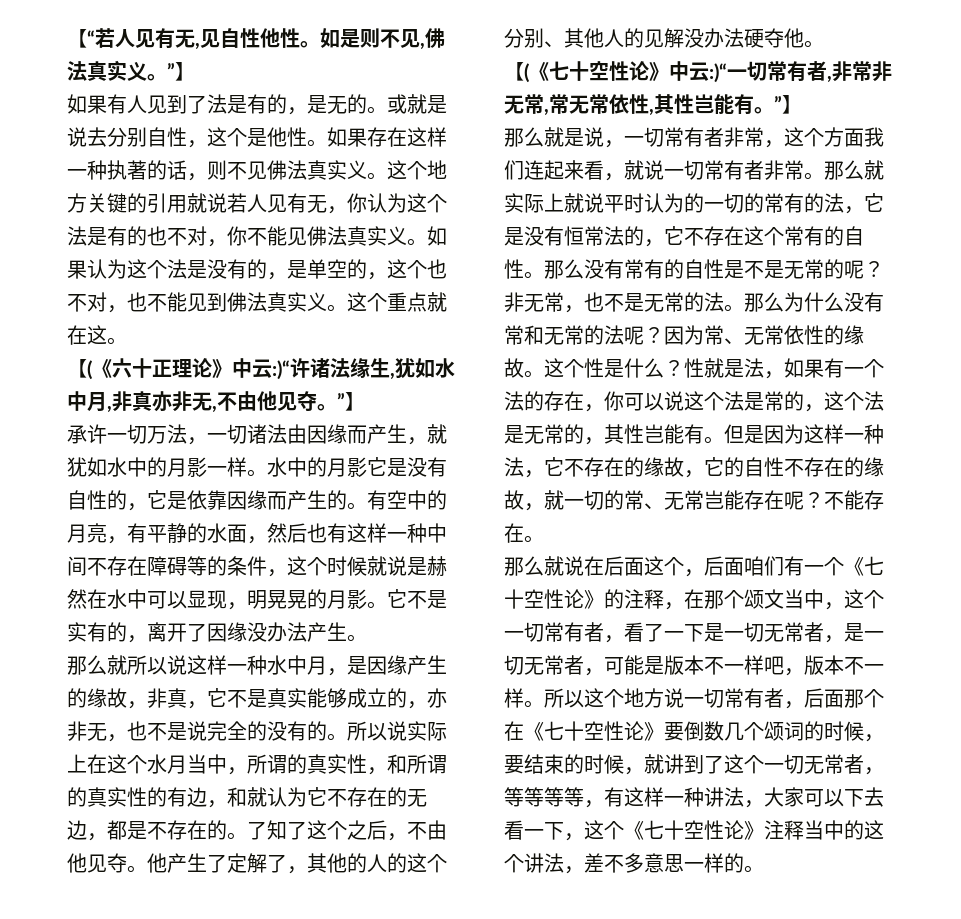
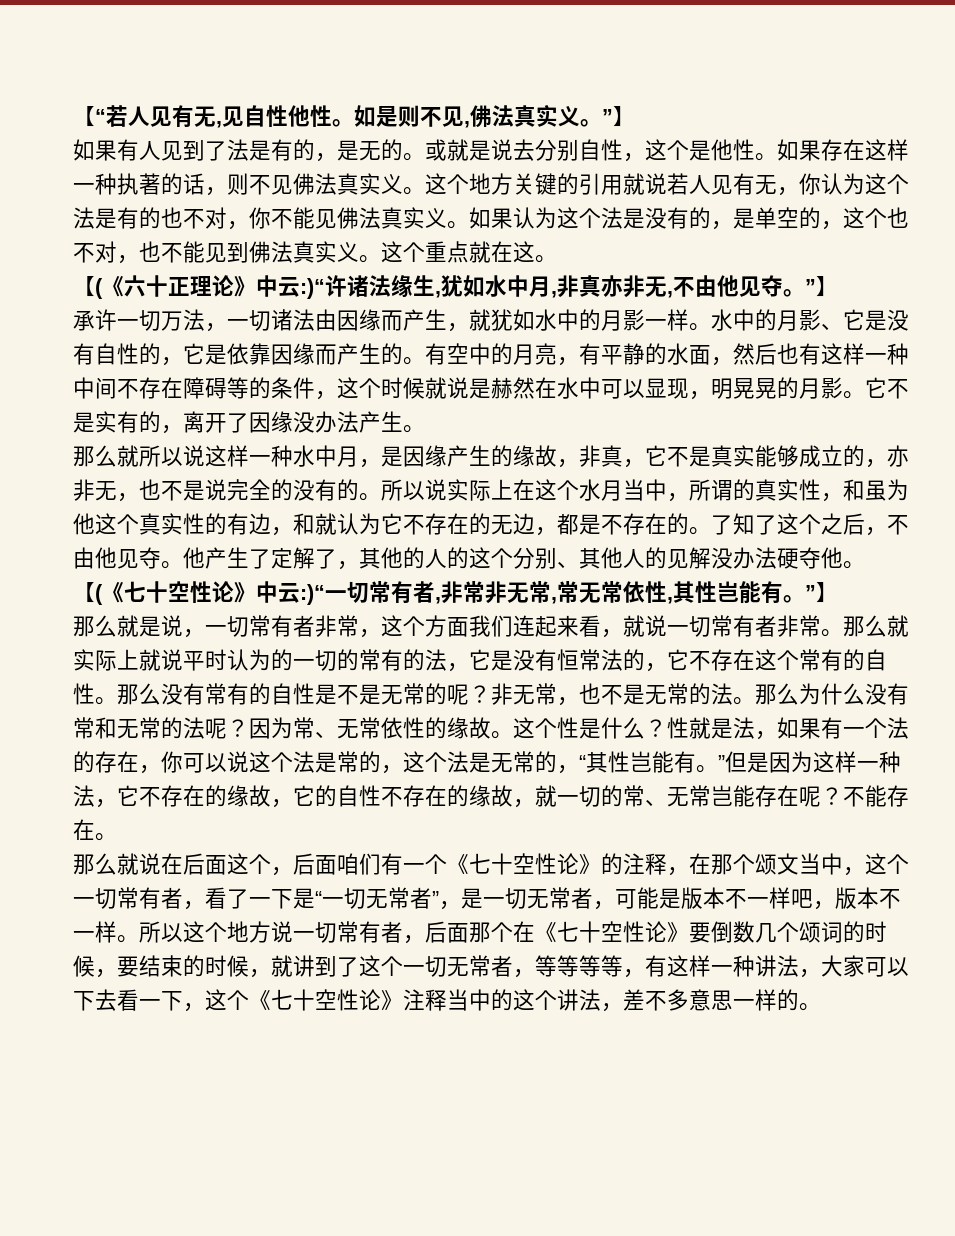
- 水中的月影它是没有自性的，它是依靠因缘而产生的。
+ 水中的月影、它是没有自性的，它是依靠因缘而产生的。
- 所以说实际上在这个水月当中，所谓的真实性，和所谓的真实性的有边，和就认为它不存在的无边，都是不存在的。
+ 所以说实际上在这个水月当中，所谓的真实性，和虽为他这个真实性的有边，和就认为它不存在的无边，都是不存在的。
- 性就是法，如果有一个法的存在，你可以说这个法是常的，这个法是无常的，其性岂能有。但是因为这样一种法，它不存在的缘故，它的自性不存在的缘故，就一切的常、无常岂能存在呢？
+ 性就是法，如果有一个法的存在，你可以说这个法是常的，这个法是无常的，“其性岂能有。”但是因为这样一种法，它不存在的缘故，它的自性不存在的缘故，就一切的常、无常岂能存在呢？
- 那么就说在后面这个，后面咱们有一个《七十空性论》的注释，在那个颂文当中，这个一切常有者，看了一下是一切无常者，是一切无常者，可能是版本不一样吧，版本不一样。
+ 那么就说在后面这个，后面咱们有一个《七十空性论》的注释，在那个颂文当中，这个一切常有者，看了一下是“一切无常者”，是一切无常者，可能是版本不一样吧，版本不一样。

